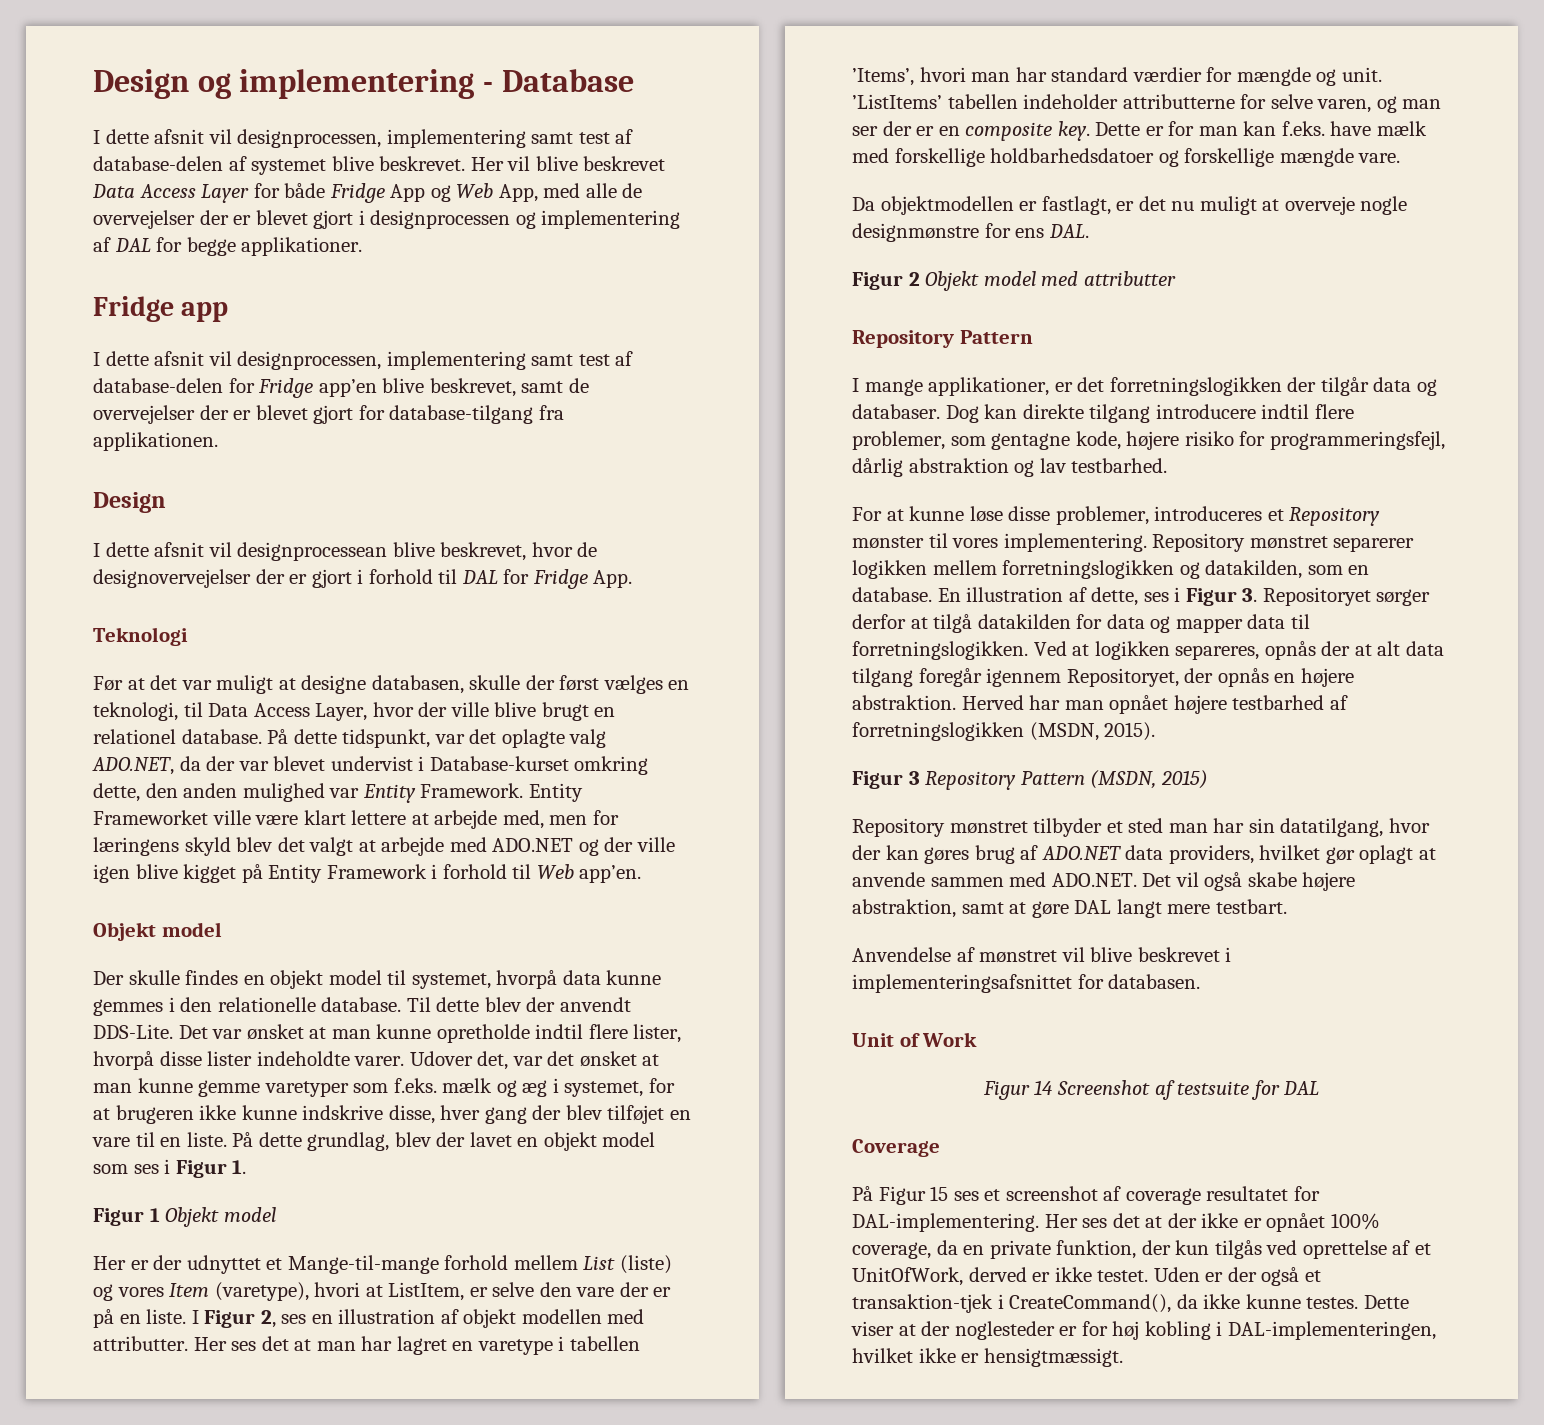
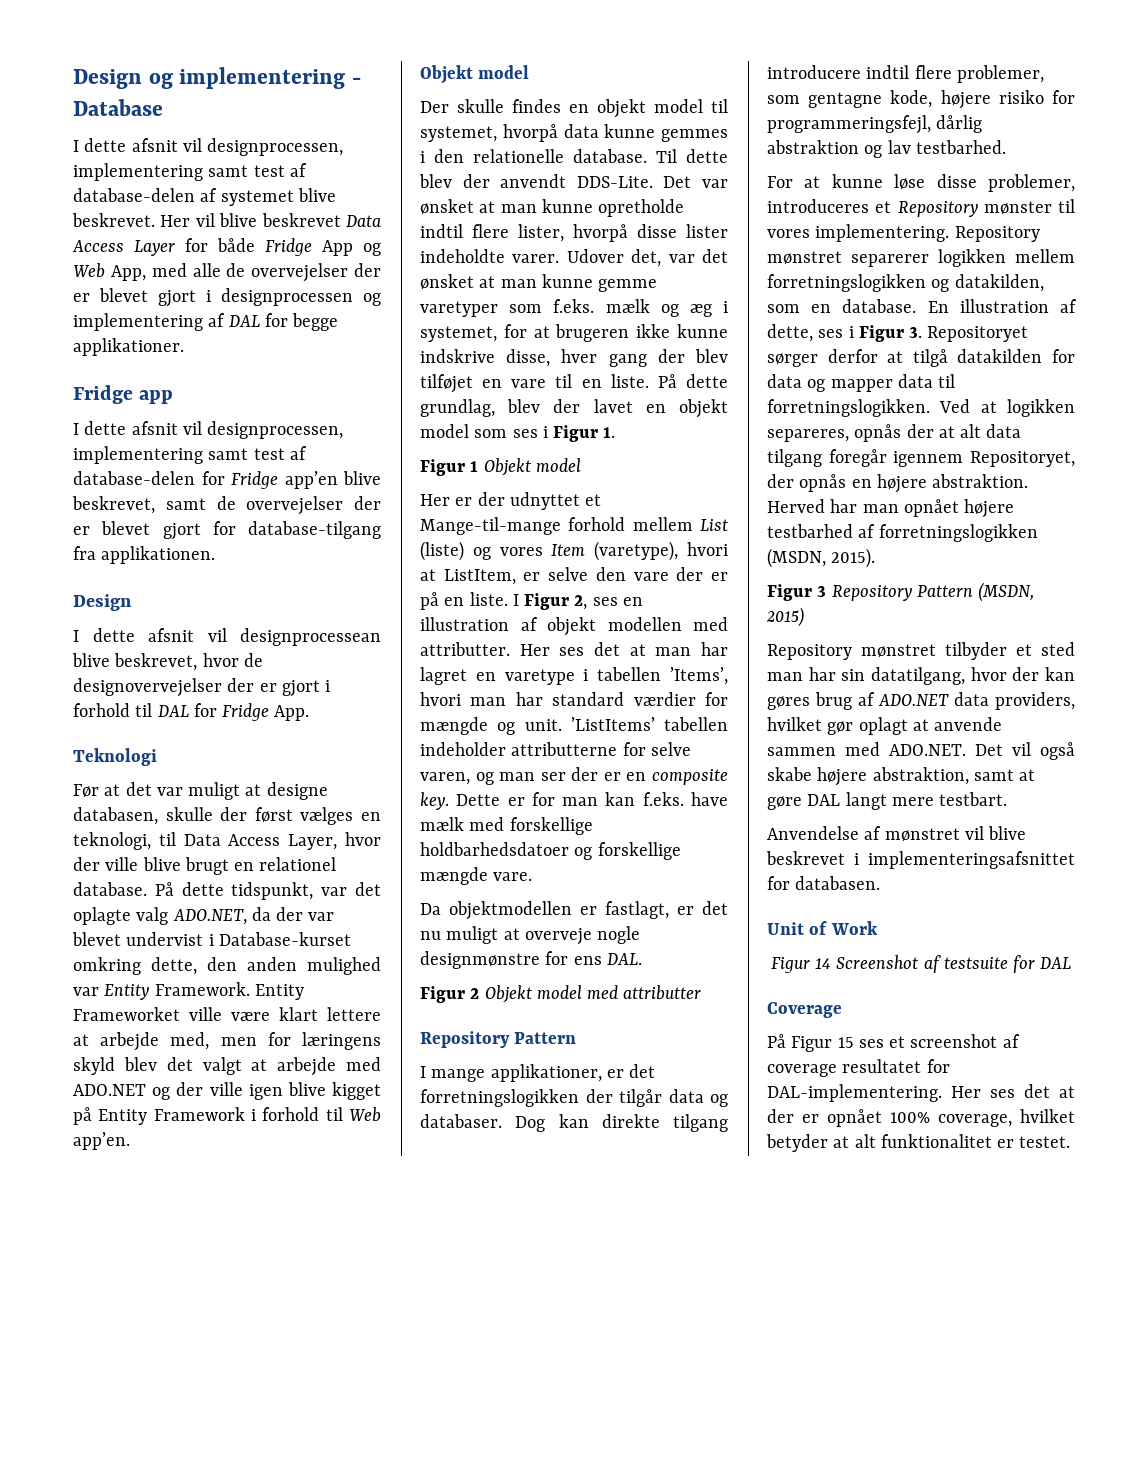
- Her ses det at der ikke er opnået 100% coverage, da en private funktion, der kun tilgås ved oprettelse af et UnitOfWork, derved er ikke testet. Uden er der også et transaktion-tjek i CreateCommand(), da ikke kunne testes. Dette viser at der noglesteder er for høj kobling i DAL-implementeringen, hvilket ikke er hensigtmæssigt.
+ Her ses det at der er opnået 100% coverage, hvilket betyder at alt funktionalitet er testet.

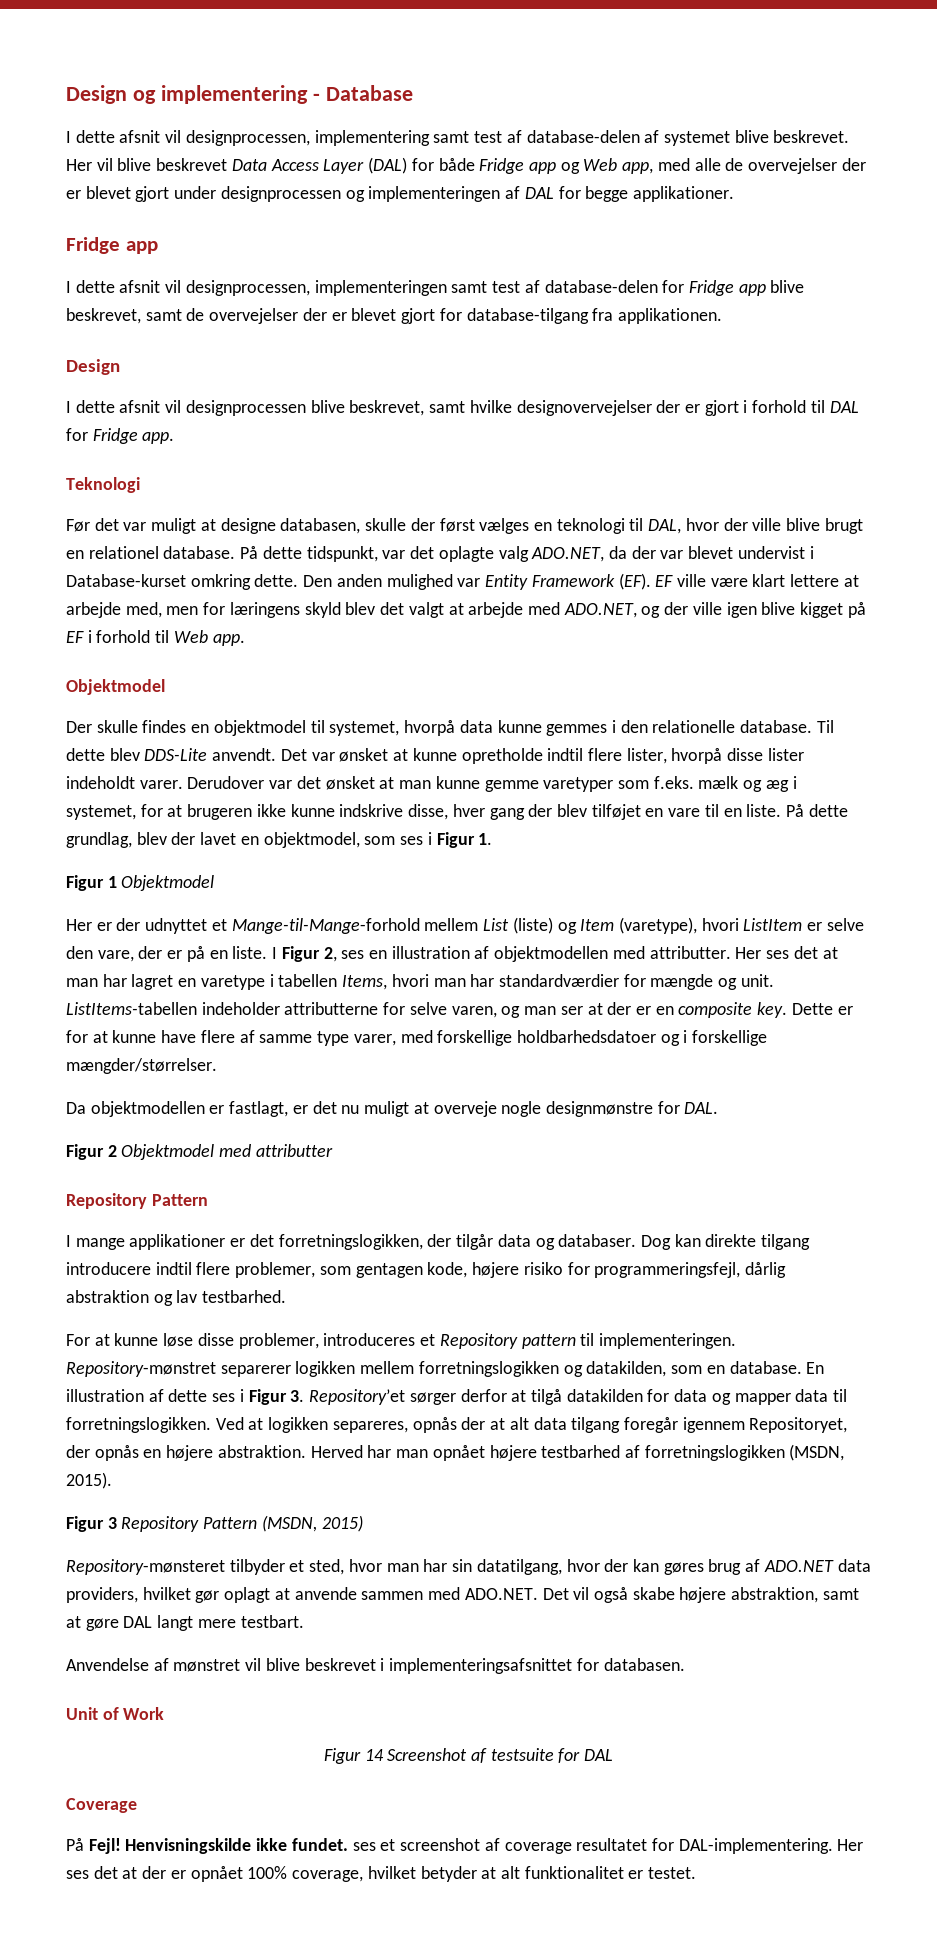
- Her vil blive beskrevet Data Access Layer for både Fridge App og Web App, med alle de overvejelser der er blevet gjort i designprocessen og implementering af DAL for begge applikationer.
+ Her vil blive beskrevet Data Access Layer (DAL) for både Fridge app og Web app, med alle de overvejelser der er blevet gjort under designprocessen og implementeringen af DAL for begge applikationer.
- I dette afsnit vil designprocessen, implementering samt test af database-delen for Fridge app’en blive beskrevet, samt de overvejelser der er blevet gjort for database-tilgang fra applikationen.
+ I dette afsnit vil designprocessen, implementeringen samt test af database-delen for Fridge app blive beskrevet, samt de overvejelser der er blevet gjort for database-tilgang fra applikationen.
- I dette afsnit vil designprocessean blive beskrevet, hvor de designovervejelser der er gjort i forhold til DAL for Fridge App.
+ I dette afsnit vil designprocessen blive beskrevet, samt hvilke designovervejelser der er gjort i forhold til DAL for Fridge app.
- Før at det var muligt at designe databasen, skulle der først vælges en teknologi, til Data Access Layer, hvor der ville blive brugt en relationel database.
+ Før det var muligt at designe databasen, skulle der først vælges en teknologi til DAL, hvor der ville blive brugt en relationel database.
- På dette tidspunkt, var det oplagte valg ADO.NET, da der var blevet undervist i Database-kurset omkring dette, den anden mulighed var Entity Framework. Entity Frameworket ville være klart lettere at arbejde med, men for læringens skyld blev det valgt at arbejde med ADO.NET og der ville igen blive kigget på Entity Framework i forhold til Web app’en.
- Objekt model
+ På dette tidspunkt, var det oplagte valg ADO.NET, da der var blevet undervist i Database-kurset omkring dette. Den anden mulighed var Entity Framework (EF). EF ville være klart lettere at arbejde med, men for læringens skyld blev det valgt at arbejde med ADO.NET, og der ville igen blive kigget på EF i forhold til Web app.
+ Objektmodel
- Der skulle findes en objekt model til systemet, hvorpå data kunne gemmes i den relationelle database.
+ Der skulle findes en objektmodel til systemet, hvorpå data kunne gemmes i den relationelle database.
- Til dette blev der anvendt DDS-Lite.
+ Til dette blev DDS-Lite anvendt.
- Det var ønsket at man kunne opretholde indtil flere lister, hvorpå disse lister indeholdte varer. Udover det, var det ønsket at man kunne gemme varetyper som f.eks. mælk og æg i systemet, for at brugeren ikke kunne indskrive disse, hver gang der blev tilføjet en vare til en liste.
+ Det var ønsket at kunne opretholde indtil flere lister, hvorpå disse lister indeholdt varer. Derudover var det ønsket at man kunne gemme varetyper som f.eks. mælk og æg i systemet, for at brugeren ikke kunne indskrive disse, hver gang der blev tilføjet en vare til en liste.
- På dette grundlag, blev der lavet en objekt model som ses i Figur 1.
+ På dette grundlag, blev der lavet en objektmodel, som ses i Figur 1.
- Figur 1 Objekt model
+ Figur 1 Objektmodel
- Her er der udnyttet et Mange-til-mange forhold mellem List (liste) og vores Item (varetype), hvori at ListItem, er selve den vare der er på en liste.
+ Her er der udnyttet et Mange-til-Mange-forhold mellem List (liste) og Item (varetype), hvori ListItem er selve den vare, der er på en liste.
- I Figur 2, ses en illustration af objekt modellen med attributter.
+ I Figur 2, ses en illustration af objektmodellen med attributter.
- Her ses det at man har lagret en varetype i tabellen ’Items’, hvori man har standard værdier for mængde og unit. ’ListItems’ tabellen indeholder attributterne for selve varen, og man ser der er en composite key.
+ Her ses det at man har lagret en varetype i tabellen Items, hvori man har standardværdier for mængde og unit. ListItems-tabellen indeholder attributterne for selve varen, og man ser at der er en composite key.
- Dette er for man kan f.eks. have mælk med forskellige holdbarhedsdatoer og forskellige mængde vare.
+ Dette er for at kunne have flere af samme type varer, med forskellige holdbarhedsdatoer og i forskellige mængder/størrelser.
- Da objektmodellen er fastlagt, er det nu muligt at overveje nogle designmønstre for ens DAL.
+ Da objektmodellen er fastlagt, er det nu muligt at overveje nogle designmønstre for DAL.
- Figur 2 Objekt model med attributter
+ Figur 2 Objektmodel med attributter
- I mange applikationer, er det forretningslogikken der tilgår data og databaser.
+ I mange applikationer er det forretningslogikken, der tilgår data og databaser.
- Dog kan direkte tilgang introducere indtil flere problemer, som gentagne kode, højere risiko for programmeringsfejl, dårlig abstraktion og lav testbarhed.
+ Dog kan direkte tilgang introducere indtil flere problemer, som gentagen kode, højere risiko for programmeringsfejl, dårlig abstraktion og lav testbarhed.
- For at kunne løse disse problemer, introduceres et Repository mønster til vores implementering. Repository mønstret separerer logikken mellem forretningslogikken og datakilden, som en database.
+ For at kunne løse disse problemer, introduceres et Repository pattern til implementeringen. Repository-mønstret separerer logikken mellem forretningslogikken og datakilden, som en database.
- En illustration af dette, ses i Figur 3. Repositoryet sørger derfor at tilgå datakilden for data og mapper data til forretningslogikken.
+ En illustration af dette ses i Figur 3. Repository’et sørger derfor at tilgå datakilden for data og mapper data til forretningslogikken.
- Repository mønstret tilbyder et sted man har sin datatilgang, hvor der kan gøres brug af ADO.NET data providers, hvilket gør oplagt at anvende sammen med ADO.NET. Det vil også skabe højere abstraktion, samt at gøre DAL langt mere testbart.
+ Repository-mønsteret tilbyder et sted, hvor man har sin datatilgang, hvor der kan gøres brug af ADO.NET data providers, hvilket gør oplagt at anvende sammen med ADO.NET. Det vil også skabe højere abstraktion, samt at gøre DAL langt mere testbart.
- På Figur 15 ses et screenshot af coverage resultatet for DAL-implementering.
+ På Fejl! Henvisningskilde ikke fundet. ses et screenshot af coverage resultatet for DAL-implementering.

